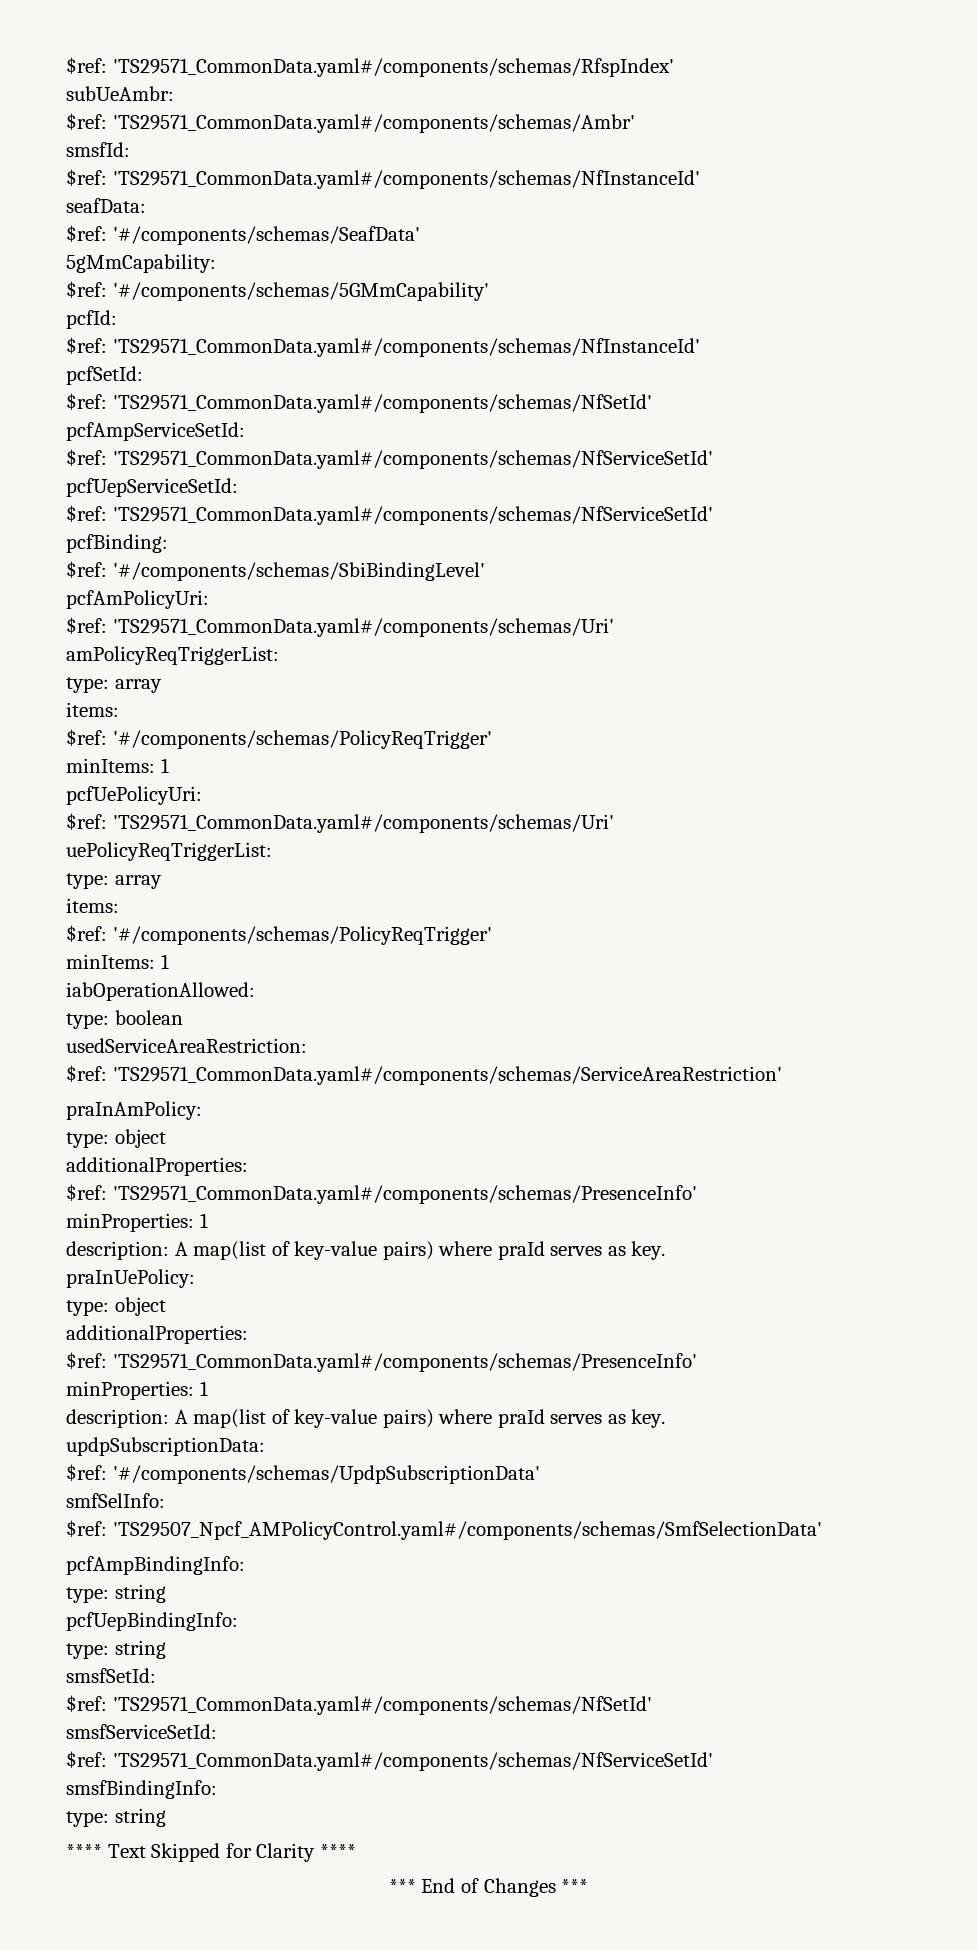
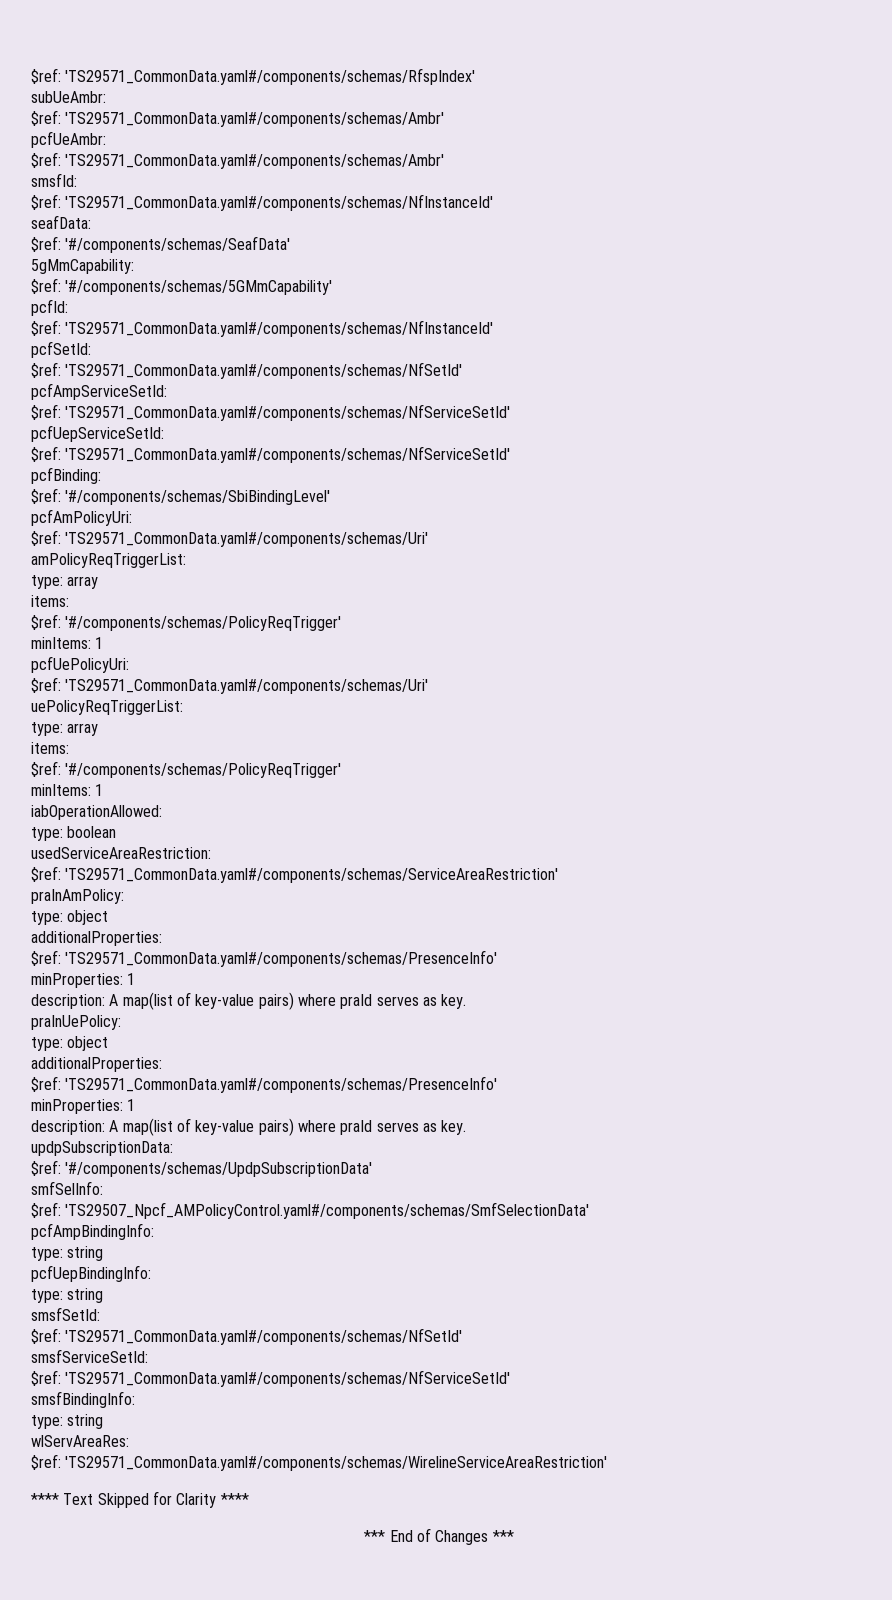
+ pcfUeAmbr:
+ $ref: 'TS29571_CommonData.yaml#/components/schemas/Ambr'
+ wlServAreaRes:
+ $ref: 'TS29571_CommonData.yaml#/components/schemas/WirelineServiceAreaRestriction'

